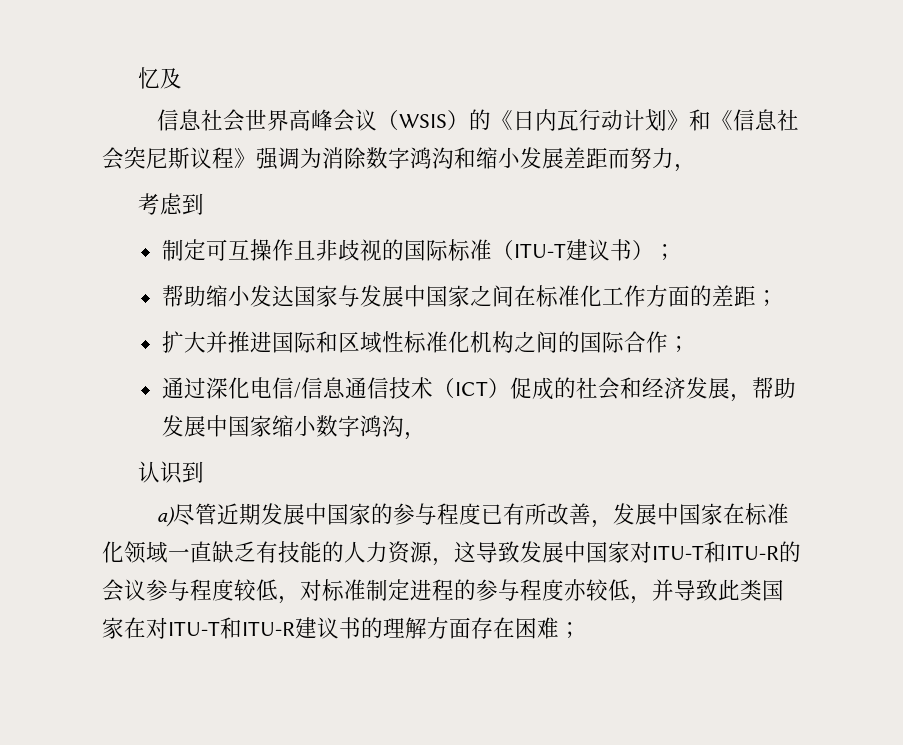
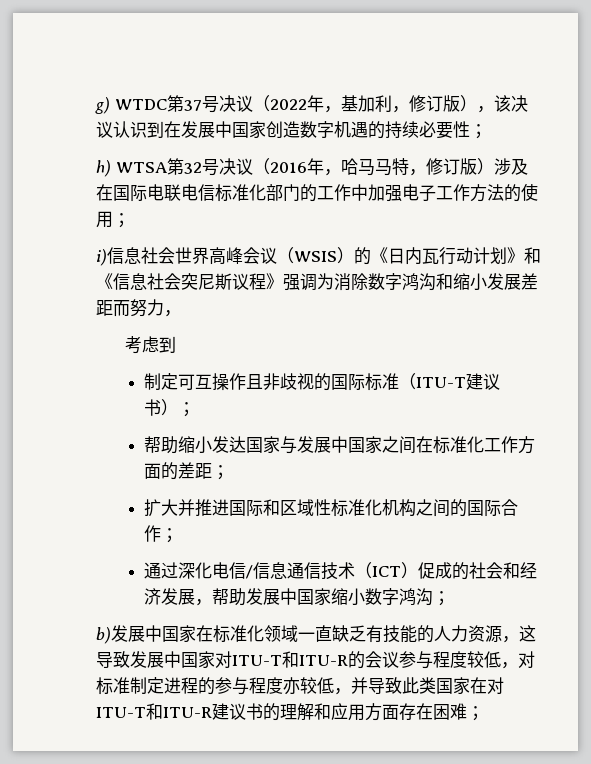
- 忆及
- 信息社会世界高峰会议（WSIS）的《日内瓦行动计划》和《信息社会突尼斯议程》强调为消除数字鸿沟和缩小发展差距而努力，
+ g) WTDC第37号决议（2022年，基加利，修订版），该决议认识到在发展中国家创造数字机遇的持续必要性；
+ h) WTSA第32号决议（2016年，哈马马特，修订版）涉及在国际电联电信标准化部门的工作中加强电子工作方法的使用；
+ i)信息社会世界高峰会议（WSIS）的《日内瓦行动计划》和《信息社会突尼斯议程》强调为消除数字鸿沟和缩小发展差距而努力，
- 通过深化电信/信息通信技术（ICT）促成的社会和经济发展，帮助发展中国家缩小数字鸿沟，
- 认识到
- a)尽管近期发展中国家的参与程度已有所改善，发展中国家在标准化领域一直缺乏有技能的人力资源，这导致发展中国家对ITU-T和ITU-R的会议参与程度较低，对标准制定进程的参与程度亦较低，并导致此类国家在对ITU-T和ITU-R建议书的理解方面存在困难；
+ 通过深化电信/信息通信技术（ICT）促成的社会和经济发展，帮助发展中国家缩小数字鸿沟；
+ b)发展中国家在标准化领域一直缺乏有技能的人力资源，这导致发展中国家对ITU-T和ITU-R的会议参与程度较低，对标准制定进程的参与程度亦较低，并导致此类国家在对ITU-T和ITU-R建议书的理解和应用方面存在困难；

